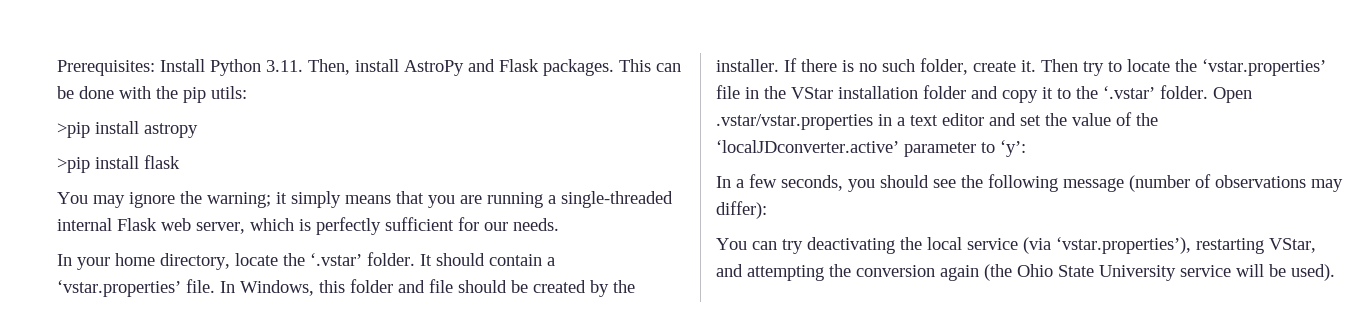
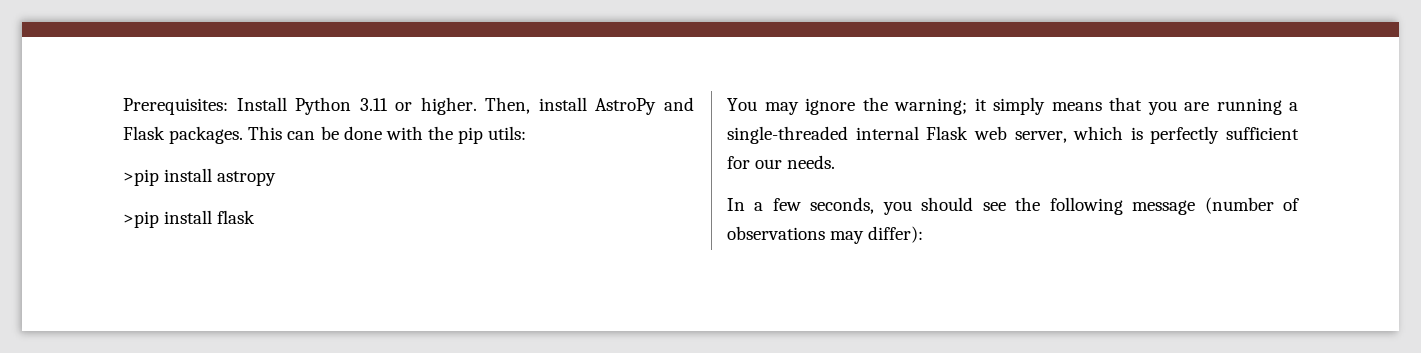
- Prerequisites: Install Python 3.11. Then, install AstroPy and Flask packages.
+ Prerequisites: Install Python 3.11 or higher. Then, install AstroPy and Flask packages.
- In your home directory, locate the ‘.vstar’ folder. It should contain a ‘vstar.properties’ file. In Windows, this folder and file should be created by the installer. If there is no such folder, create it. Then try to locate the ‘vstar.properties’ file in the VStar installation folder and copy it to the ‘.vstar’ folder. Open .vstar/vstar.properties in a text editor and set the value of the ‘localJDconverter.active’ parameter to ‘y’:
- You can try deactivating the local service (via ‘vstar.properties’), restarting VStar, and attempting the conversion again (the Ohio State University service will be used).

